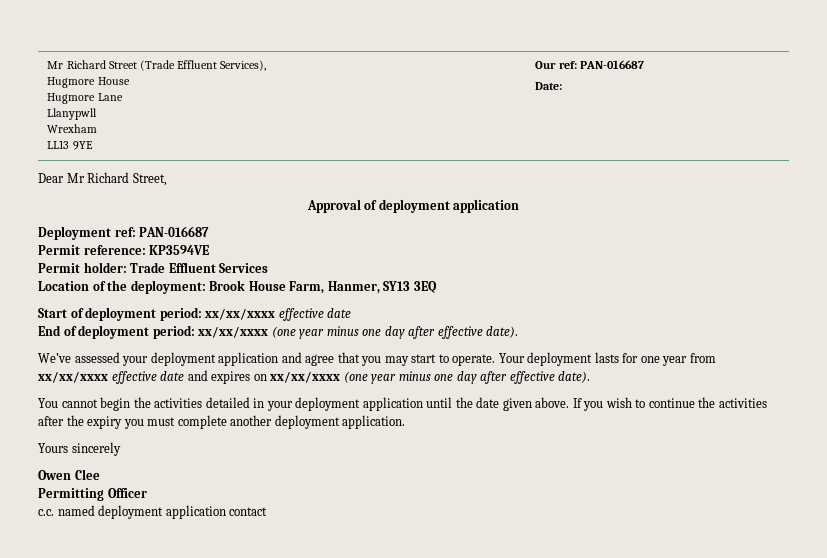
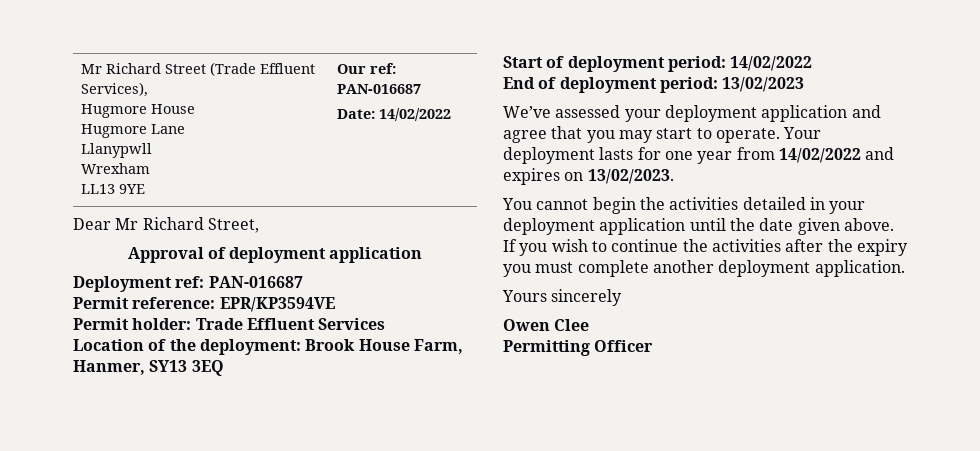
  Mr Richard Street (Trade Effluent Services),
  Hugmore House
  Hugmore Lane
  Llanypwll
  Wrexham
  LL13 9YE | Our ref: PAN-016687
- Date:
+ Date: 14/02/2022
- Permit reference: KP3594VE
+ Permit reference: EPR/KP3594VE
- Start of deployment period: xx/xx/xxxx effective date
+ Start of deployment period: 14/02/2022
- End of deployment period: xx/xx/xxxx (one year minus one day after effective date).
+ End of deployment period: 13/02/2023
- Your deployment lasts for one year from xx/xx/xxxx effective date and expires on xx/xx/xxxx (one year minus one day after effective date).
+ Your deployment lasts for one year from 14/02/2022 and expires on 13/02/2023.
- c.c. named deployment application contact

